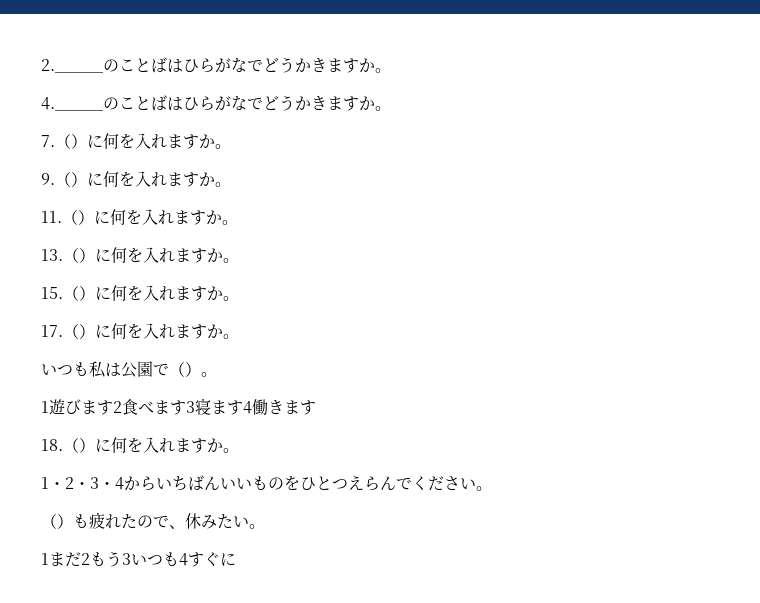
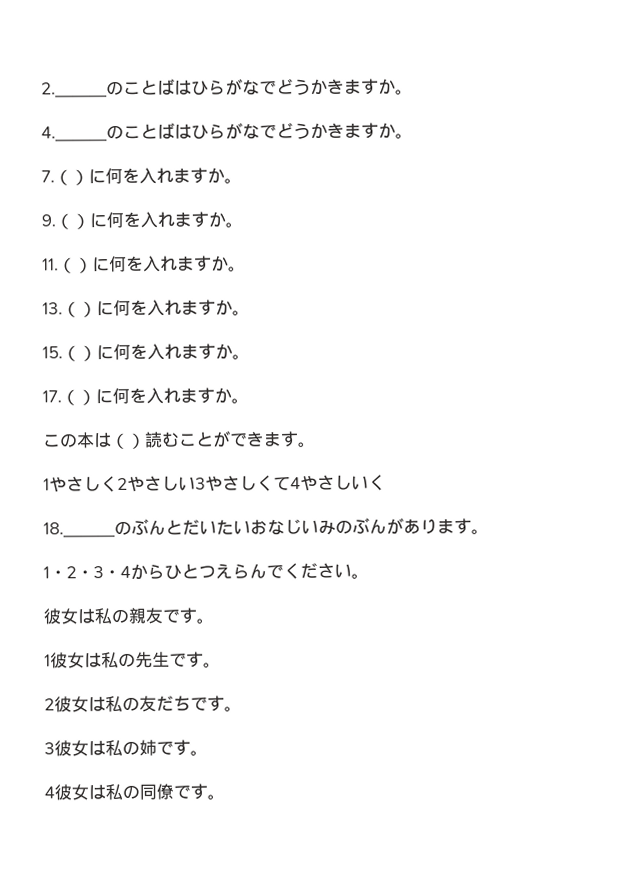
- いつも私は公園で（）。
- 1遊びます2食べます3寝ます4働きます
- 18.（）に何を入れますか。
+ この本は（）読むことができます。
+ 1やさしく2やさしい3やさしくて4やさしいく
+ 18.＿＿＿のぶんとだいたいおなじいみのぶんがあります。
- 1・2・3・4からいちばんいいものをひとつえらんでください。
+ 1・2・3・4からひとつえらんでください。
- （）も疲れたので、休みたい。
- 1まだ2もう3いつも4すぐに
+ 彼女は私の親友です。
+ 1彼女は私の先生です。
+ 2彼女は私の友だちです。
+ 3彼女は私の姉です。
+ 4彼女は私の同僚です。

